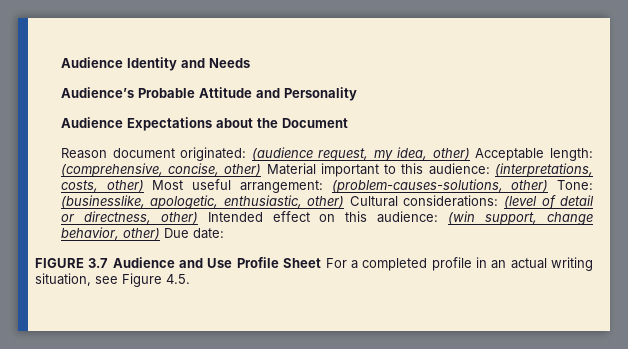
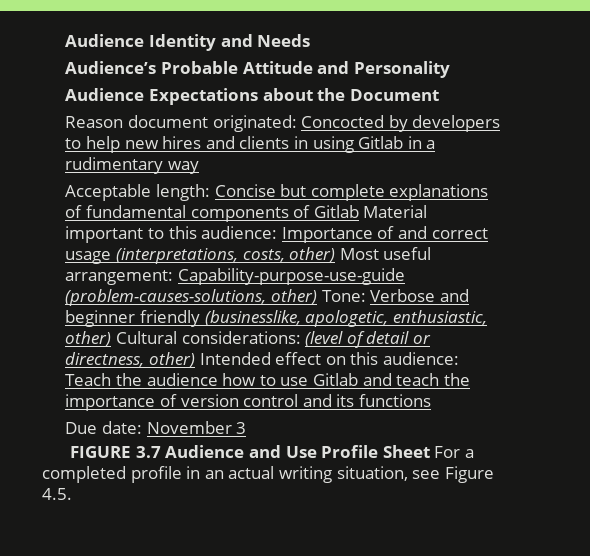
- Reason document originated: (audience request, my idea, other) Acceptable length: (comprehensive, concise, other) Material important to this audience: (interpretations, costs, other) Most useful arrangement: (problem-causes-solutions, other) Tone: (businesslike, apologetic, enthusiastic, other) Cultural considerations: (level of detail or directness, other) Intended effect on this audience: (win support, change behavior, other) Due date:
+ Reason document originated: Concocted by developers to help new hires and clients in using Gitlab in a rudimentary way
+ Acceptable length: Concise but complete explanations of fundamental components of Gitlab Material important to this audience: Importance of and correct usage (interpretations, costs, other) Most useful arrangement: Capability-purpose-use-guide (problem-causes-solutions, other) Tone: Verbose and beginner friendly (businesslike, apologetic, enthusiastic, other) Cultural considerations: (level of detail or directness, other) Intended effect on this audience: Teach the audience how to use Gitlab and teach the importance of version control and its functions
+ Due date: November 3

